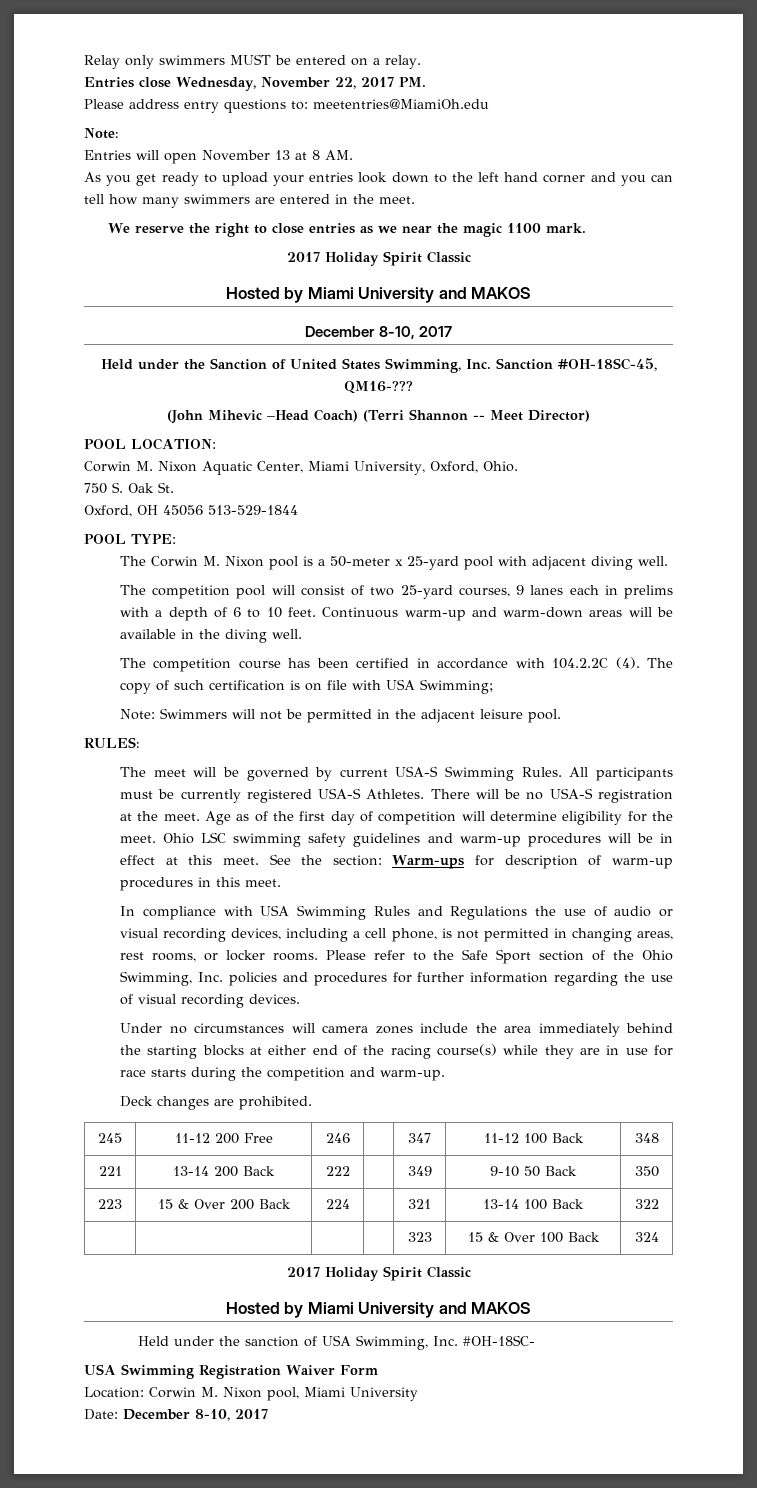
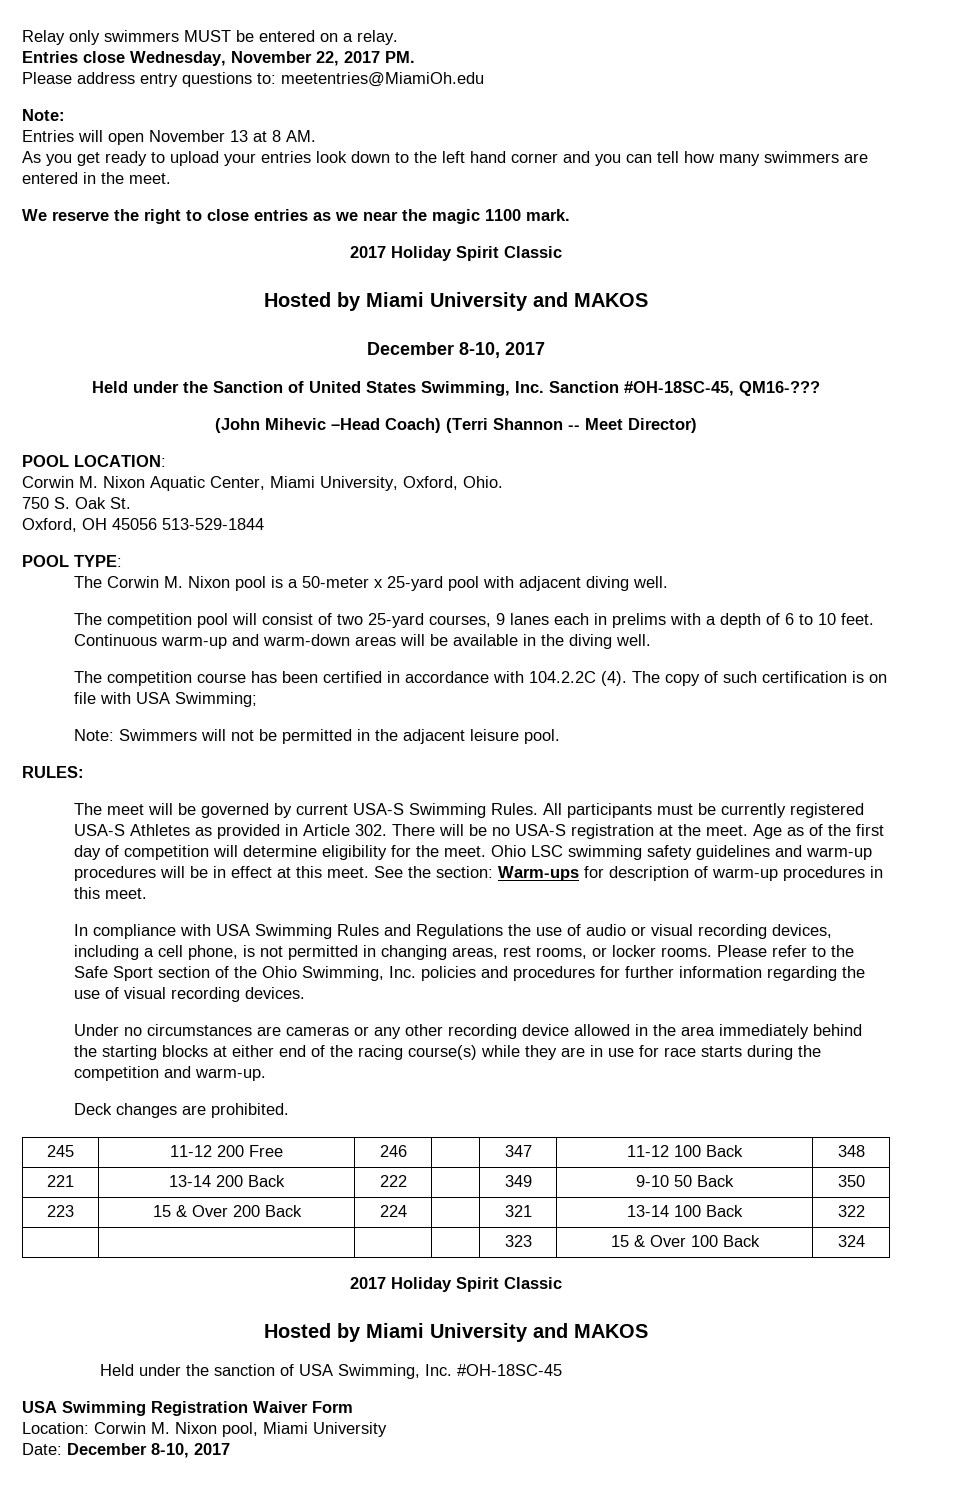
- All participants must be currently registered USA-S Athletes. There will be no USA-S registration at the meet.
+ All participants must be currently registered USA-S Athletes as provided in Article 302. There will be no USA-S registration at the meet.
- Under no circumstances will camera zones include the area immediately behind the starting blocks at either end of the racing course(s) while they are in use for race starts during the competition and warm-up.
+ Under no circumstances are cameras or any other recording device allowed in the area immediately behind the starting blocks at either end of the racing course(s) while they are in use for race starts during the competition and warm-up.
- Held under the sanction of USA Swimming, Inc. #OH-18SC-
+ Held under the sanction of USA Swimming, Inc. #OH-18SC-45

